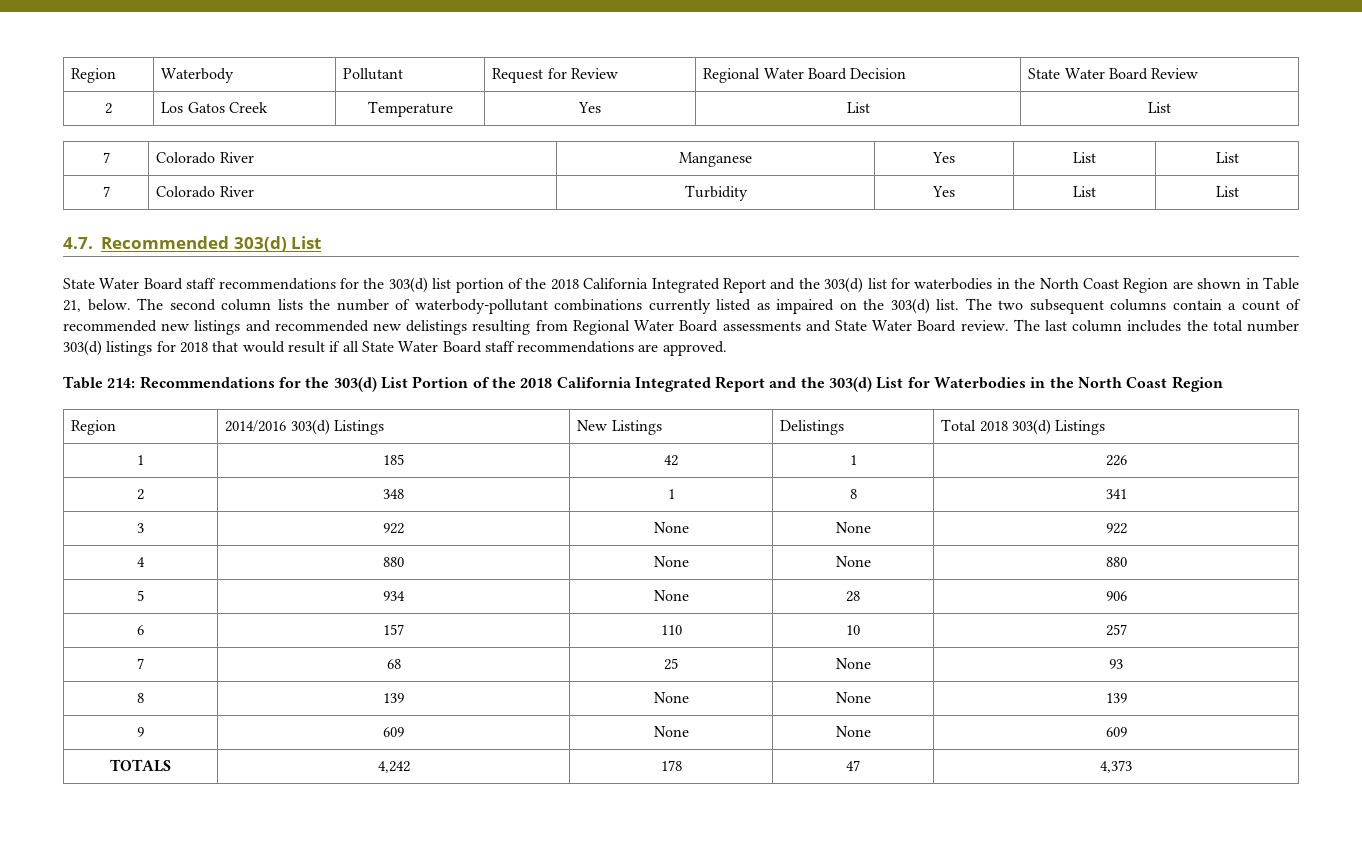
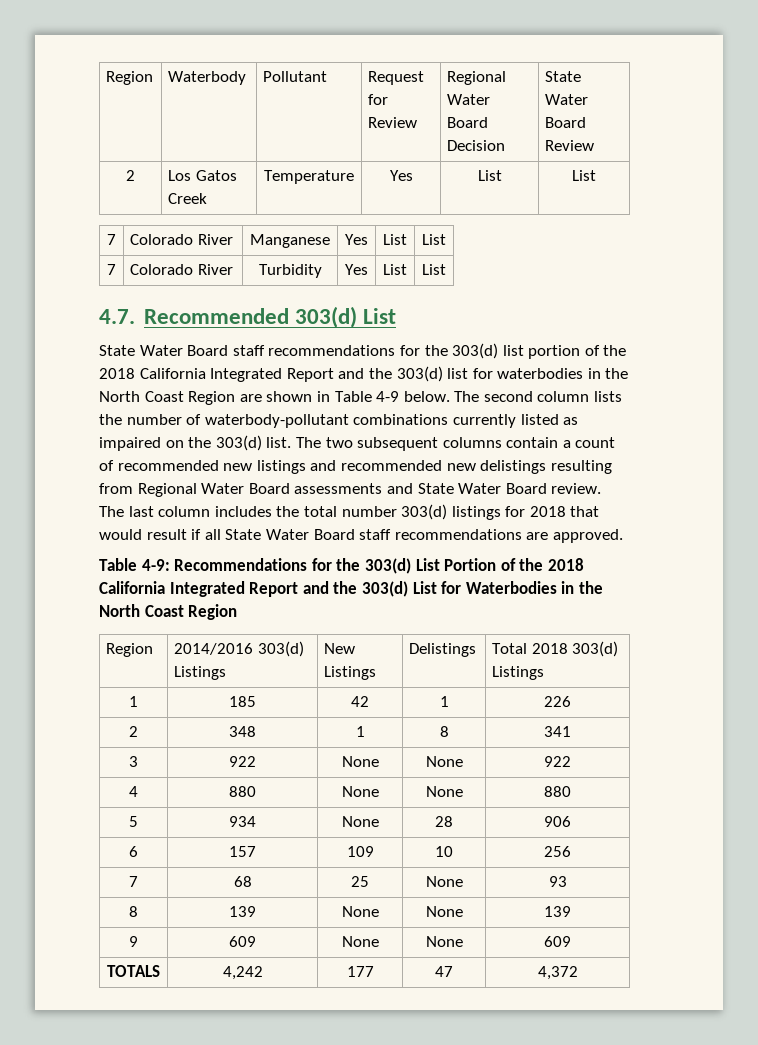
- State Water Board staff recommendations for the 303(d) list portion of the 2018 California Integrated Report and the 303(d) list for waterbodies in the North Coast Region are shown in Table 21, below.
+ State Water Board staff recommendations for the 303(d) list portion of the 2018 California Integrated Report and the 303(d) list for waterbodies in the North Coast Region are shown in Table 4-9 below.
- Table 214: Recommendations for the 303(d) List Portion of the 2018 California Integrated Report and the 303(d) List for Waterbodies in the North Coast Region
+ Table 4-9: Recommendations for the 303(d) List Portion of the 2018 California Integrated Report and the 303(d) List for Waterbodies in the North Coast Region
- 6 | 157 | 110 | 10 | 257
+ 6 | 157 | 109 | 10 | 256
- TOTALS | 4,242 | 178 | 47 | 4,373
+ TOTALS | 4,242 | 177 | 47 | 4,372

